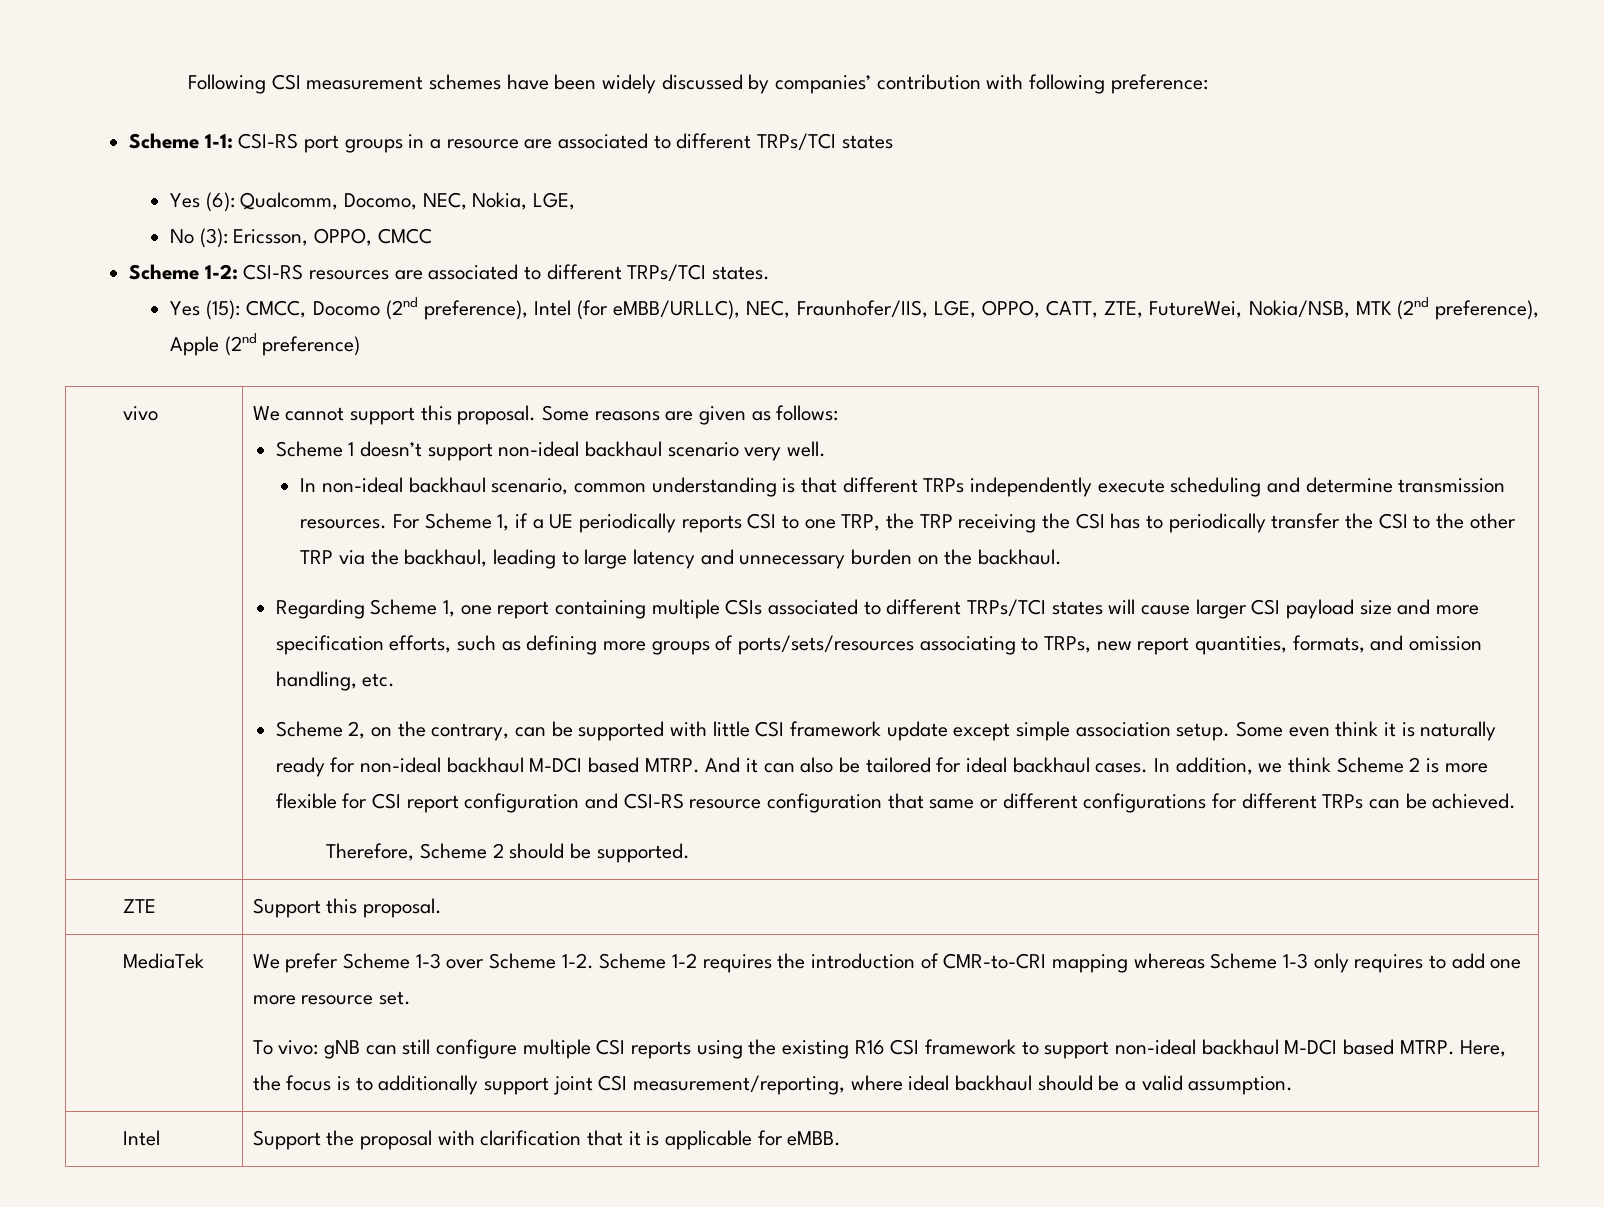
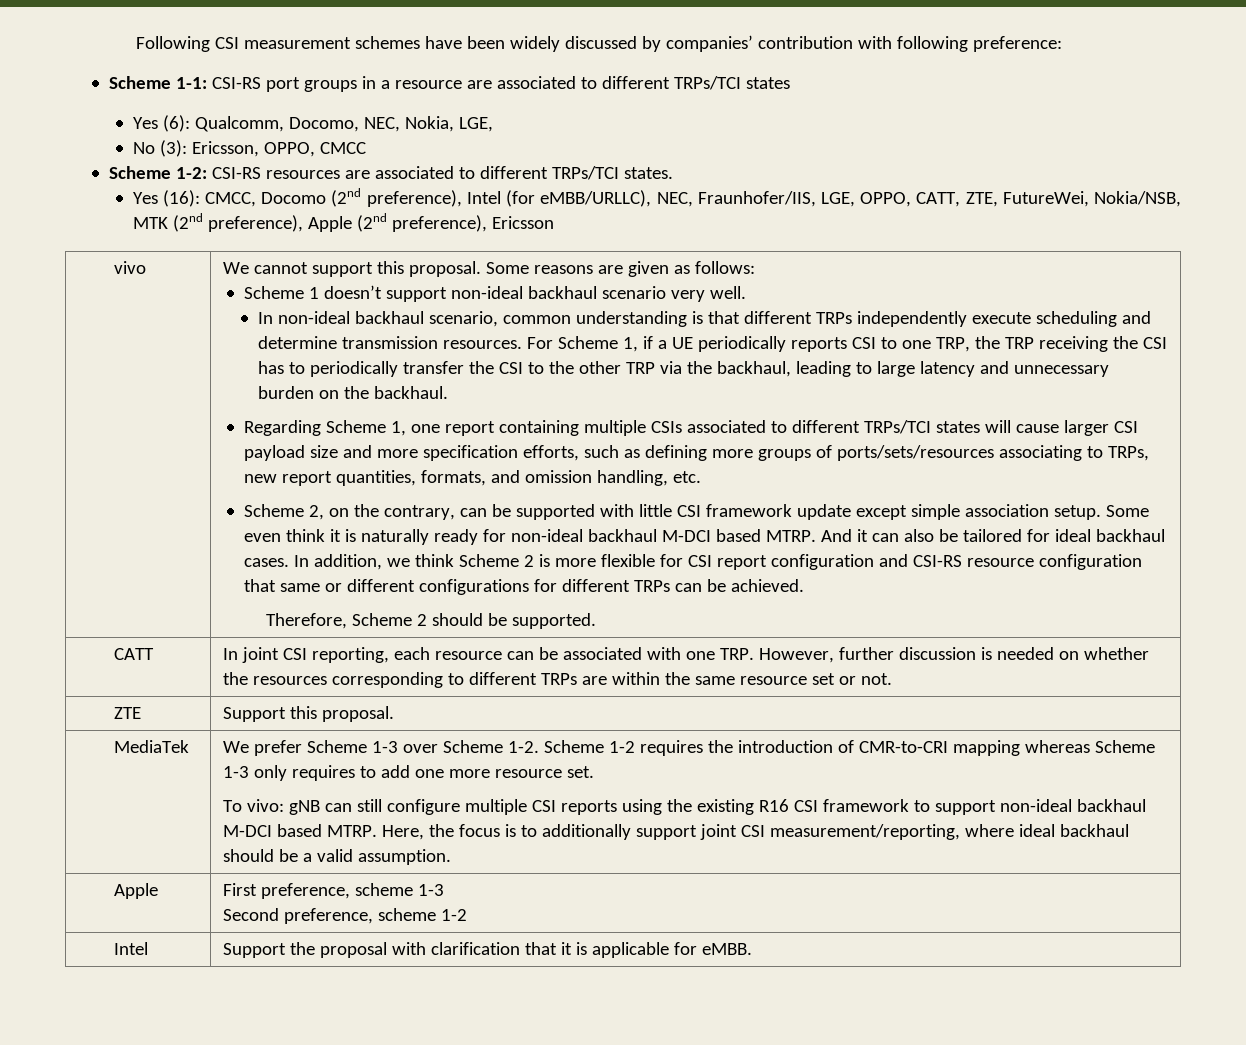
- Yes (15): CMCC, Docomo (2nd preference), Intel (for eMBB/URLLC), NEC, Fraunhofer/IIS, LGE, OPPO, CATT, ZTE, FutureWei, Nokia/NSB, MTK (2nd preference), Apple (2nd preference)
+ Yes (16): CMCC, Docomo (2nd preference), Intel (for eMBB/URLLC), NEC, Fraunhofer/IIS, LGE, OPPO, CATT, ZTE, FutureWei, Nokia/NSB, MTK (2nd preference), Apple (2nd preference), Ericsson
+ CATT | In joint CSI reporting, each resource can be associated with one TRP. However, further discussion is needed on whether the resources corresponding to different TRPs are within the same resource set or not.
+ Apple | First preference, scheme 1-3
+ Second preference, scheme 1-2

